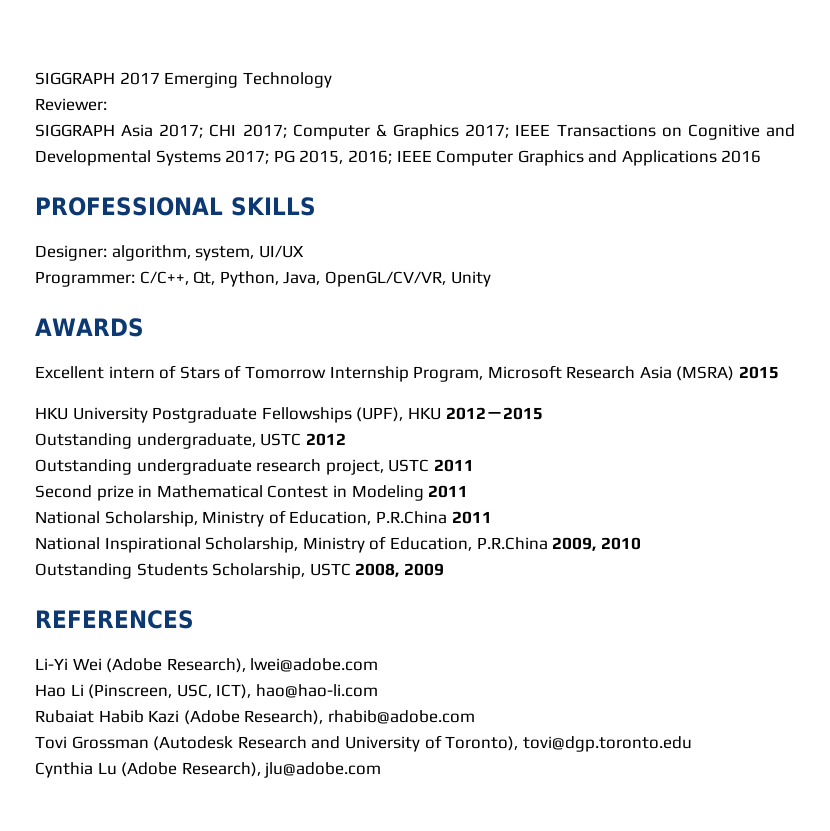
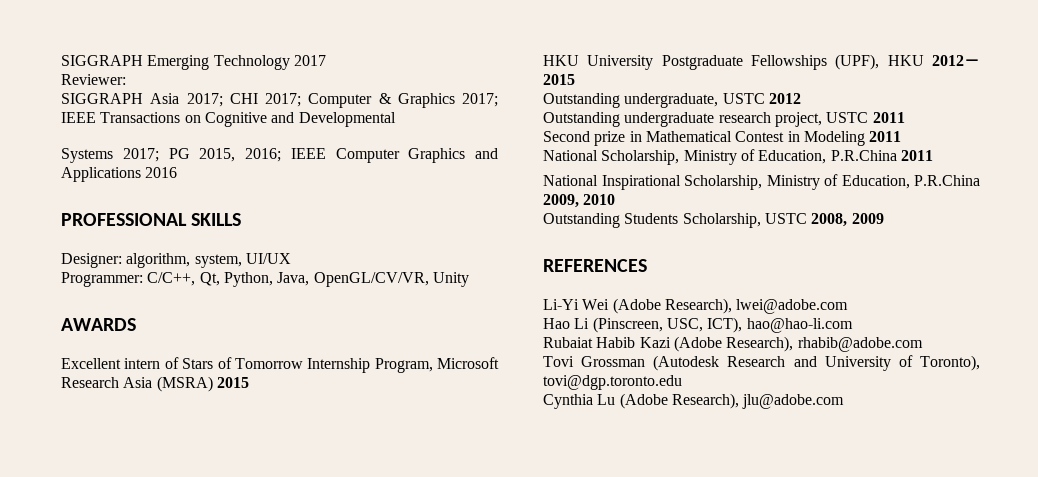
- SIGGRAPH 2017 Emerging Technology
+ SIGGRAPH Emerging Technology 2017
- SIGGRAPH Asia 2017; CHI 2017; Computer & Graphics 2017; IEEE Transactions on Cognitive and Developmental Systems 2017; PG 2015, 2016; IEEE Computer Graphics and Applications 2016
+ SIGGRAPH Asia 2017; CHI 2017; Computer & Graphics 2017; IEEE Transactions on Cognitive and Developmental
+ Systems 2017; PG 2015, 2016; IEEE Computer Graphics and Applications 2016

